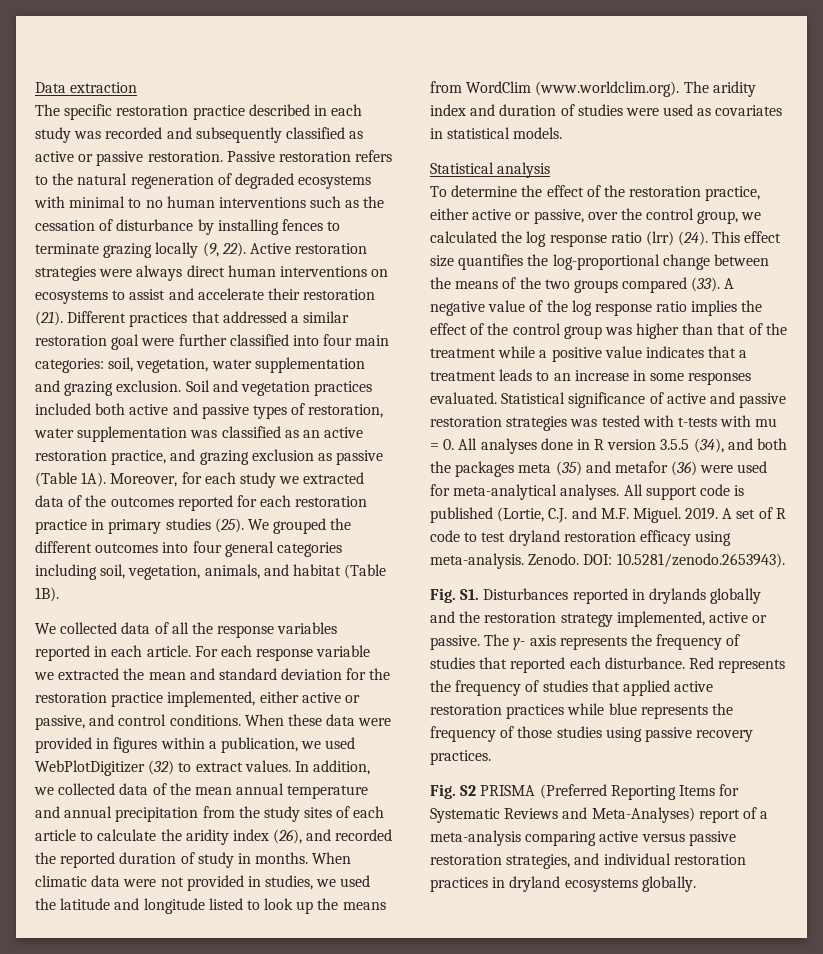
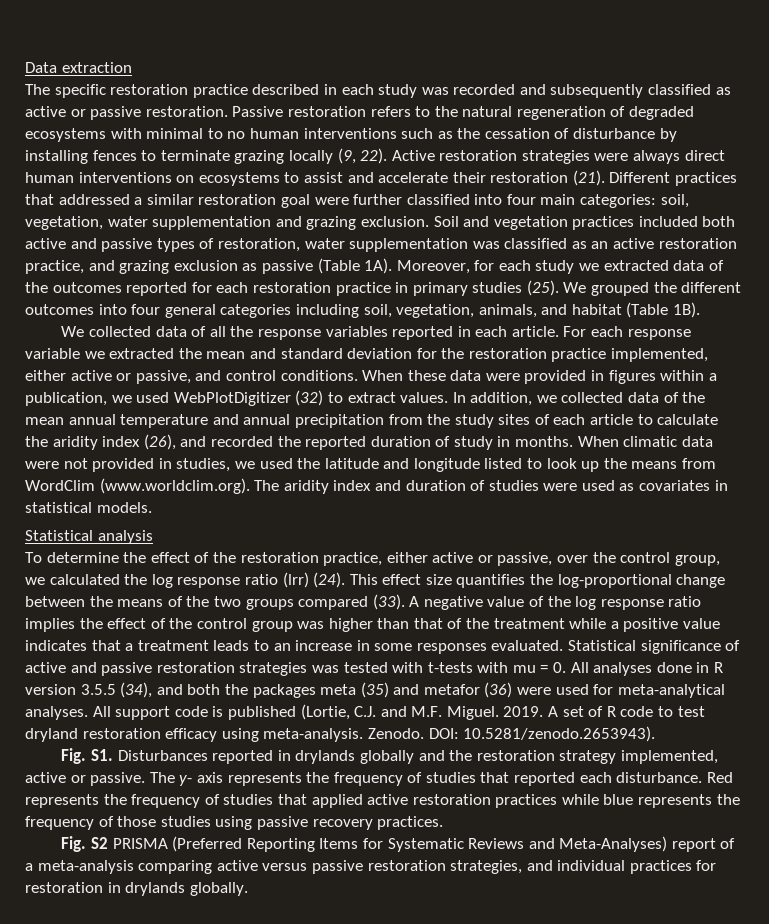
- Fig. S2 PRISMA (Preferred Reporting Items for Systematic Reviews and Meta-Analyses) report of a meta-analysis comparing active versus passive restoration strategies, and individual restoration practices in dryland ecosystems globally.
+ Fig. S2 PRISMA (Preferred Reporting Items for Systematic Reviews and Meta-Analyses) report of a meta-analysis comparing active versus passive restoration strategies, and individual practices for restoration in drylands globally.

